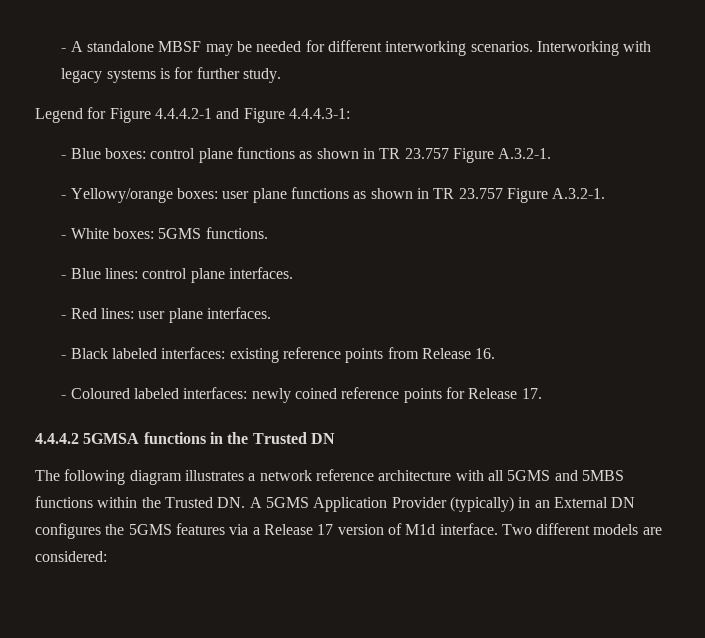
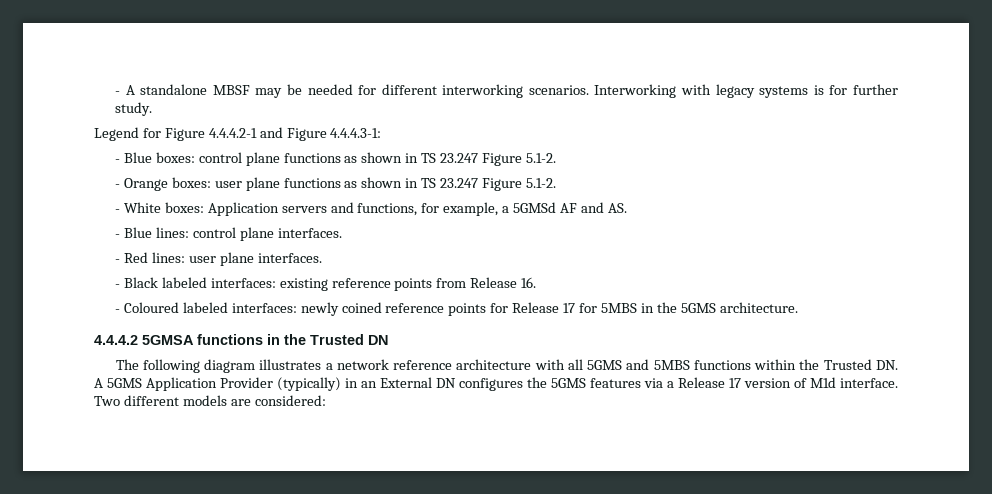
- - Blue boxes: control plane functions as shown in TR 23.757 Figure A.3.2-1.
- - Yellowy/orange boxes: user plane functions as shown in TR 23.757 Figure A.3.2-1.
+ - Blue boxes: control plane functions as shown in TS 23.247 Figure 5.1-2.
+ - Orange boxes: user plane functions as shown in TS 23.247 Figure 5.1-2.
- - White boxes: 5GMS functions.
+ - White boxes: Application servers and functions, for example, a 5GMSd AF and AS.
- - Coloured labeled interfaces: newly coined reference points for Release 17.
+ - Coloured labeled interfaces: newly coined reference points for Release 17 for 5MBS in the 5GMS architecture.

